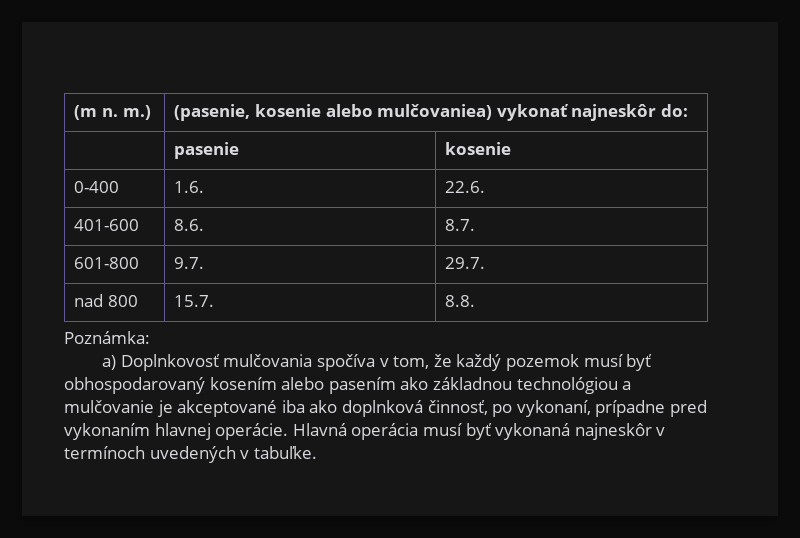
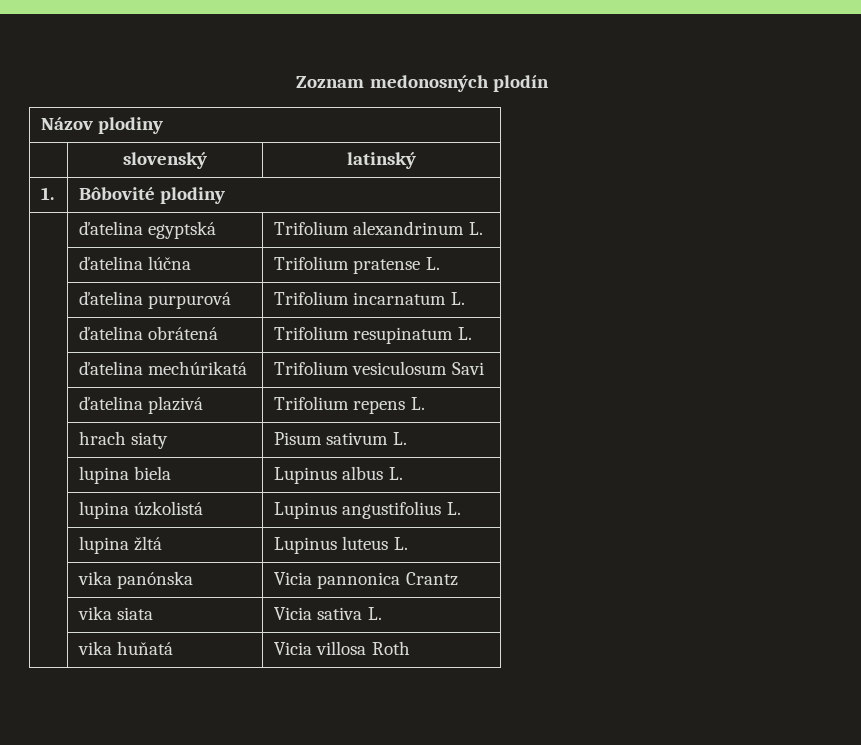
- (m n. m.) | (pasenie, kosenie alebo mulčovaniea) vykonať najneskôr do:
- | pasenie | kosenie
- 0-400 | 1.6. | 22.6.
- 401-600 | 8.6. | 8.7.
- 601-800 | 9.7. | 29.7.
- nad 800 | 15.7. | 8.8.
- Poznámka:
- a) Doplnkovosť mulčovania spočíva v tom, že každý pozemok musí byť obhospodarovaný kosením alebo pasením ako základnou technológiou a mulčovanie je akceptované iba ako doplnková činnosť, po vykonaní, prípadne pred vykonaním hlavnej operácie. Hlavná operácia musí byť vykonaná najneskôr v termínoch uvedených v tabuľke.
+ Zoznam medonosných plodín
+ Názov plodiny
+ | slovenský | latinský
+ 1. | Bôbovité plodiny
+ | ďatelina egyptská | Trifolium alexandrinum L.
+ | ďatelina lúčna | Trifolium pratense L.
+ | ďatelina purpurová | Trifolium incarnatum L.
+ | ďatelina obrátená | Trifolium resupinatum L.
+ | ďatelina mechúrikatá | Trifolium vesiculosum Savi
+ | ďatelina plazivá | Trifolium repens L.
+ | hrach siaty | Pisum sativum L.
+ | lupina biela | Lupinus albus L.
+ | lupina úzkolistá | Lupinus angustifolius L.
+ | lupina žltá | Lupinus luteus L.
+ | vika panónska | Vicia pannonica Crantz
+ | vika siata | Vicia sativa L.
+ | vika huňatá | Vicia villosa Roth

